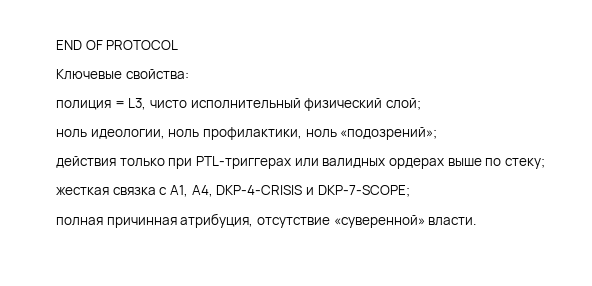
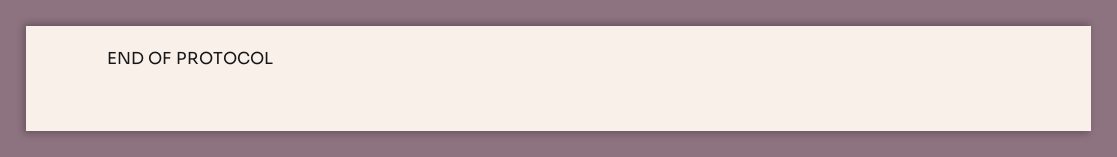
- Ключевые свойства:
- полиция = L3, чисто исполнительный физический слой;
- ноль идеологии, ноль профилактики, ноль «подозрений»;
- действия только при PTL-триггерах или валидных ордерах выше по стеку;
- жесткая связка с A1, A4, DKP-4-CRISIS и DKP-7-SCOPE;
- полная причинная атрибуция, отсутствие «суверенной» власти.

